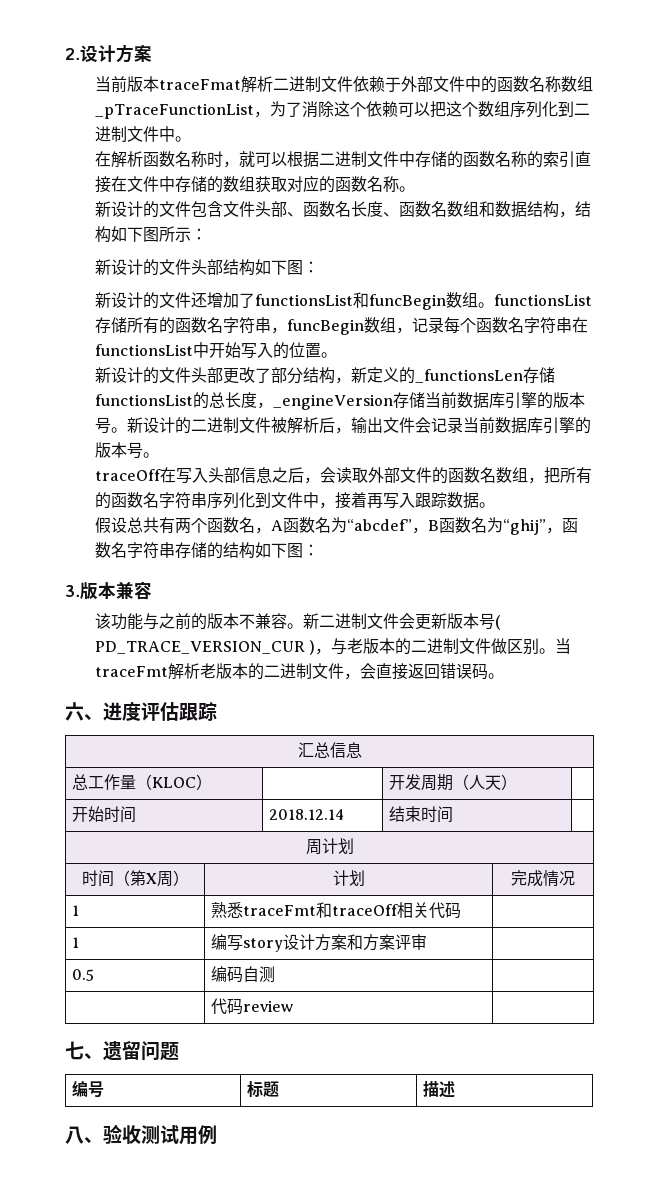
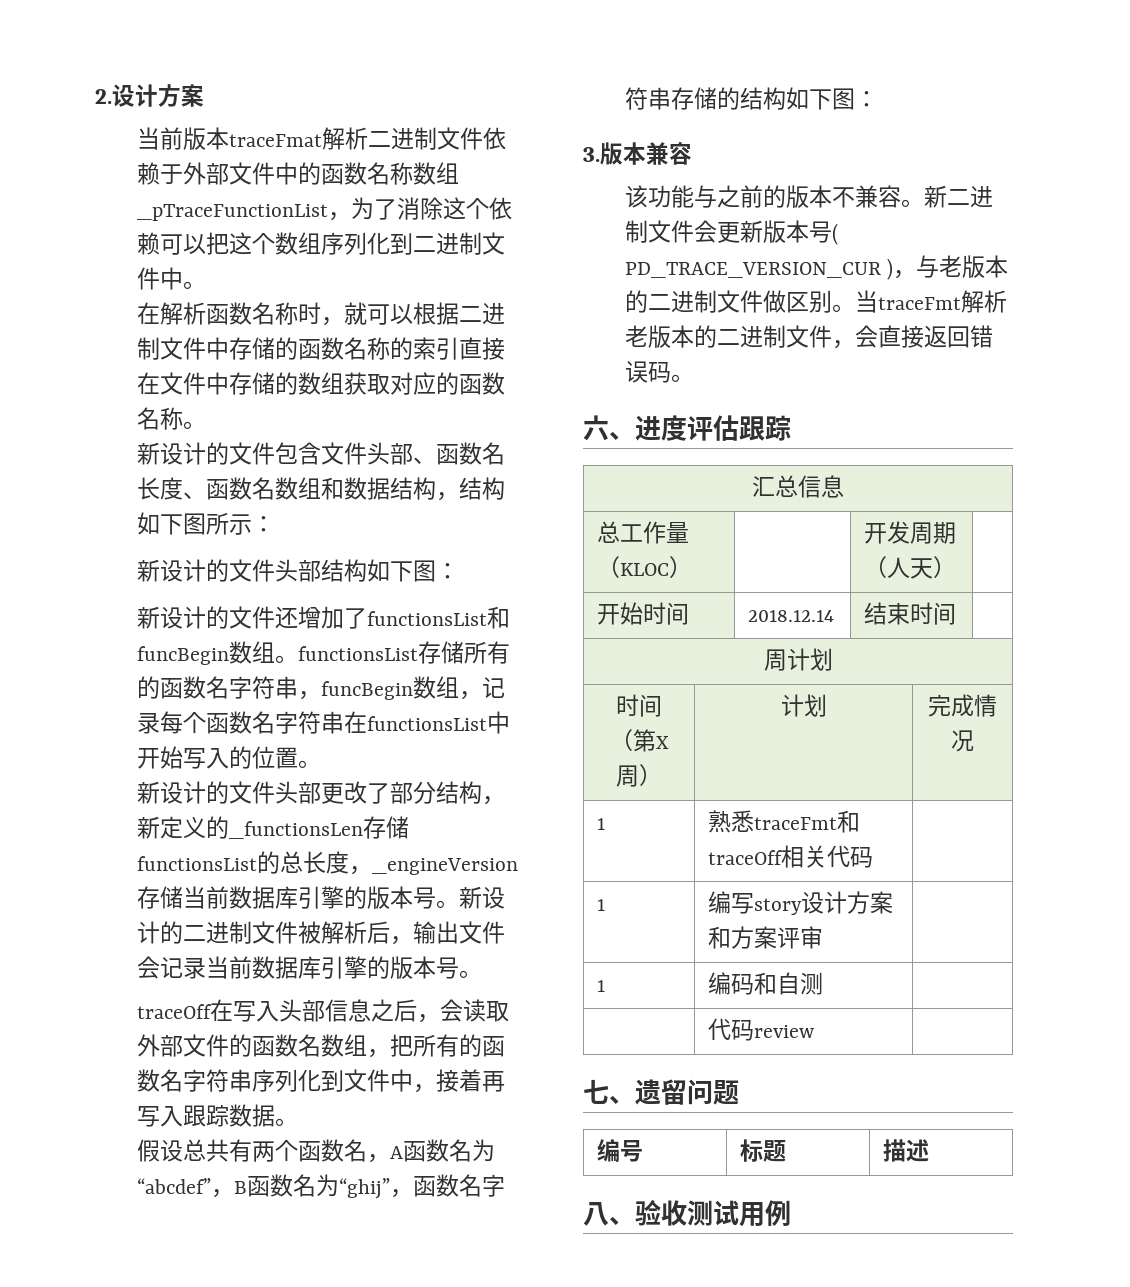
- 0.5 | 编码自测 |
+ 1 | 编码和自测 |

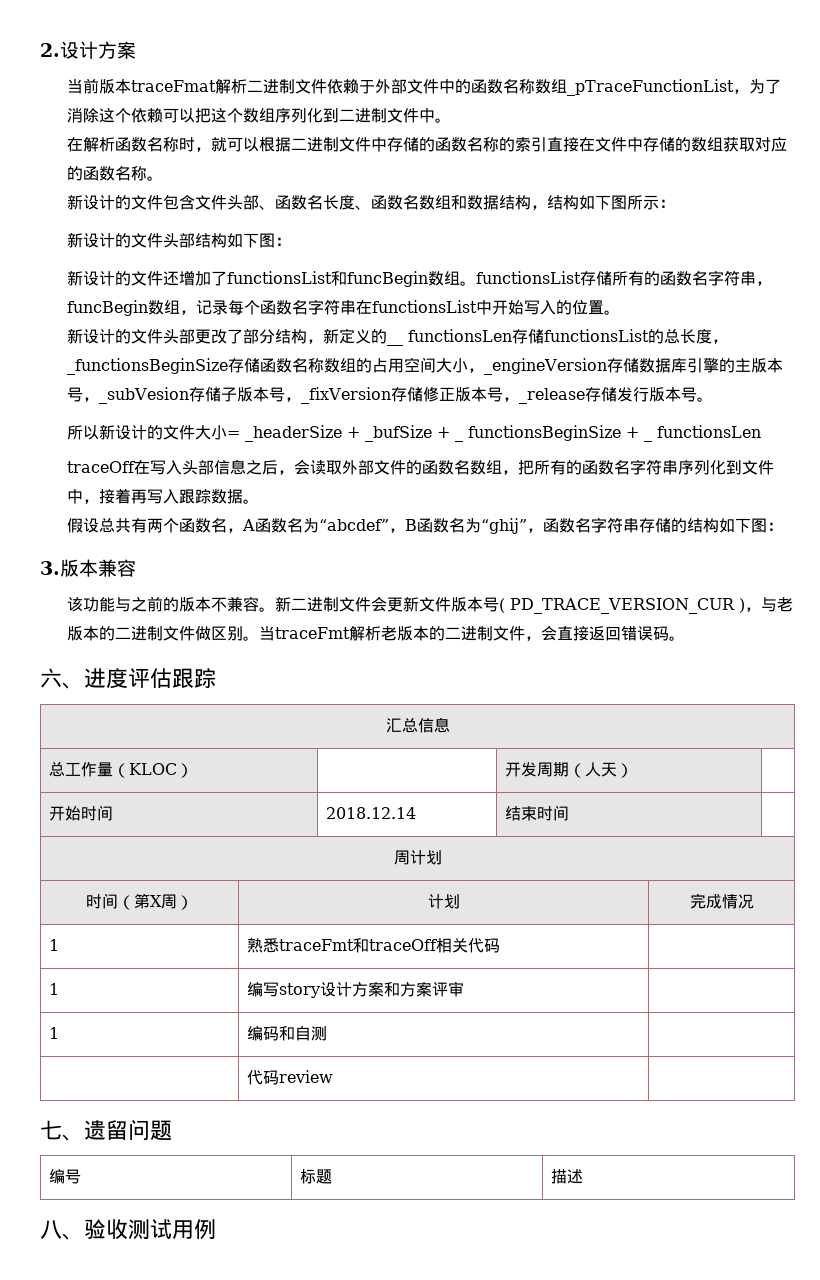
- 新设计的文件头部更改了部分结构，新定义的_functionsLen存储functionsList的总长度，_engineVersion存储当前数据库引擎的版本号。新设计的二进制文件被解析后，输出文件会记录当前数据库引擎的版本号。
+ 新设计的文件头部更改了部分结构，新定义的__ functionsLen存储functionsList的总长度，_functionsBeginSize存储函数名称数组的占用空间大小，_engineVersion存储数据库引擎的主版本号，_subVesion存储子版本号，_fixVersion存储修正版本号，_release存储发行版本号。
+ 所以新设计的文件大小= _headerSize + _bufSize + _ functionsBeginSize + _ functionsLen
- 新二进制文件会更新版本号( PD_TRACE_VERSION_CUR )，与老版本的二进制文件做区别。
+ 新二进制文件会更新文件版本号( PD_TRACE_VERSION_CUR )，与老版本的二进制文件做区别。

